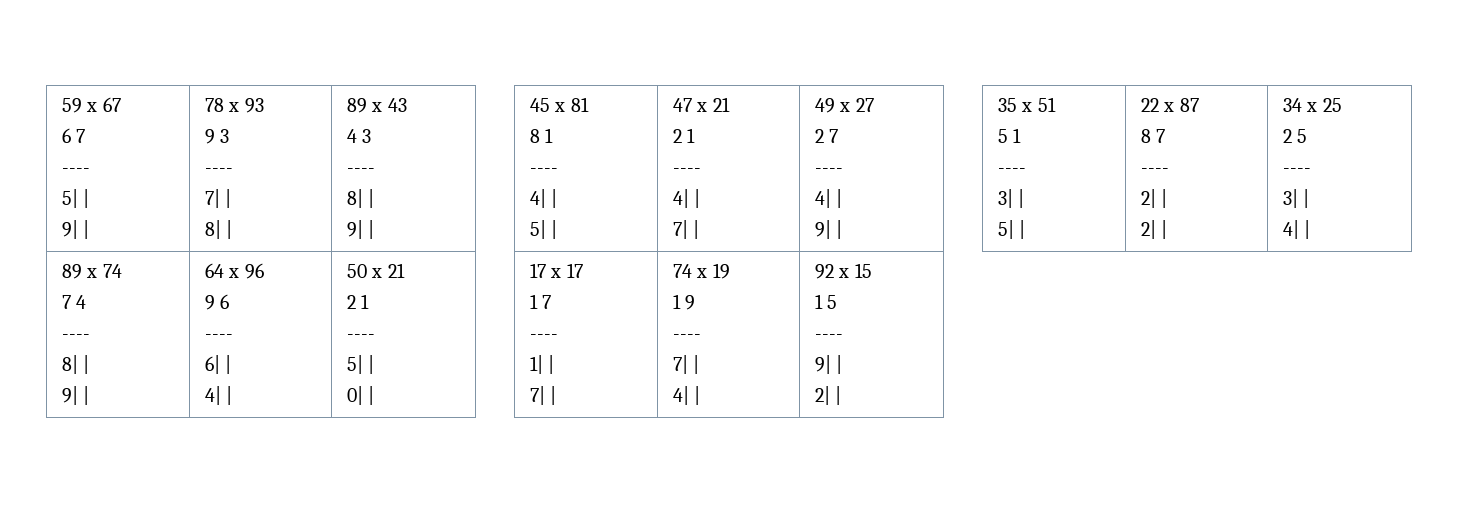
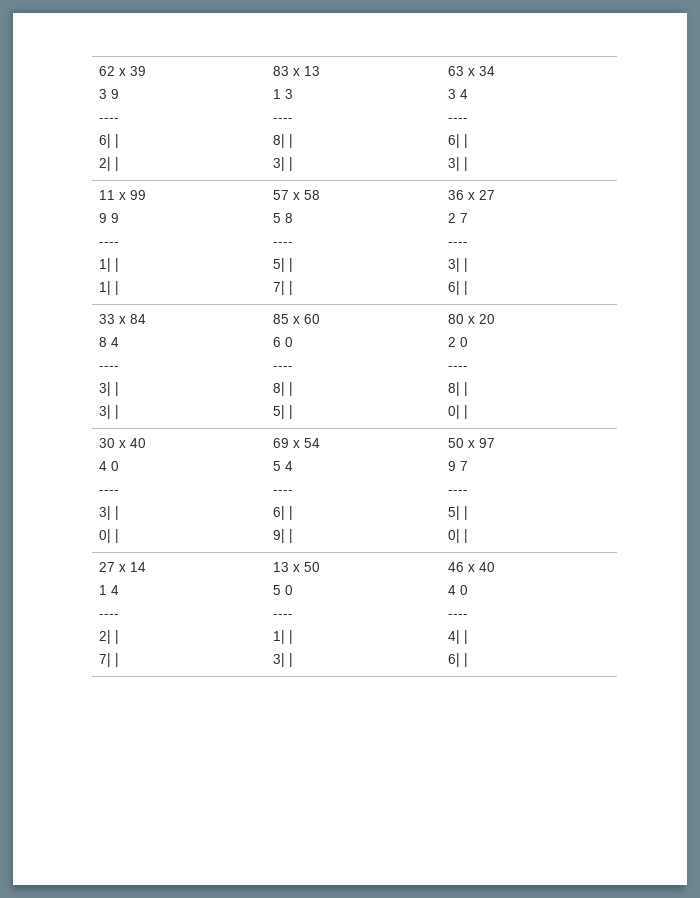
- 59 x 67
- 6 7
+ 62 x 39
+ 3 9
+ ----
+ 6| |
+ 2| | | 83 x 13
+ 1 3
+ ----
+ 8| |
+ 3| | | 63 x 34
+ 3 4
+ ----
+ 6| |
+ 3| |
+ 11 x 99
+ 9 9
+ ----
+ 1| |
+ 1| | | 57 x 58
+ 5 8
  ----
  5| |
- 9| | | 78 x 93
- 9 3
+ 7| | | 36 x 27
+ 2 7
  ----
- 7| |
- 8| | | 89 x 43
- 4 3
+ 3| |
+ 6| |
+ 33 x 84
+ 8 4
+ ----
+ 3| |
+ 3| | | 85 x 60
+ 6 0
  ----
  8| |
- 9| |
- 89 x 74
- 7 4
+ 5| | | 80 x 20
+ 2 0
  ----
  8| |
- 9| | | 64 x 96
- 9 6
+ 0| |
+ 30 x 40
+ 4 0
+ ----
+ 3| |
+ 0| | | 69 x 54
+ 5 4
  ----
  6| |
- 4| | | 50 x 21
- 2 1
+ 9| | | 50 x 97
+ 9 7
- 45 x 81
- 8 1
+ 27 x 14
+ 1 4
+ ----
+ 2| |
+ 7| | | 13 x 50
+ 5 0
+ ----
+ 1| |
+ 3| | | 46 x 40
+ 4 0
  ----
  4| |
- 5| | | 47 x 21
- 2 1
- ----
- 4| |
- 7| | | 49 x 27
- 2 7
- ----
- 4| |
- 9| |
- 17 x 17
- 1 7
- ----
- 1| |
- 7| | | 74 x 19
- 1 9
- ----
- 7| |
- 4| | | 92 x 15
- 1 5
- ----
- 9| |
- 2| |
- 35 x 51
- 5 1
- ----
- 3| |
- 5| | | 22 x 87
- 8 7
- ----
- 2| |
- 2| | | 34 x 25
- 2 5
- ----
- 3| |
- 4| |
+ 6| |

